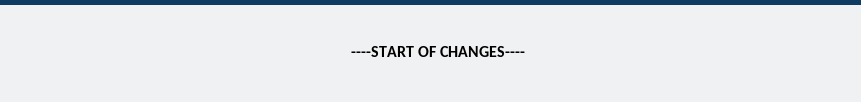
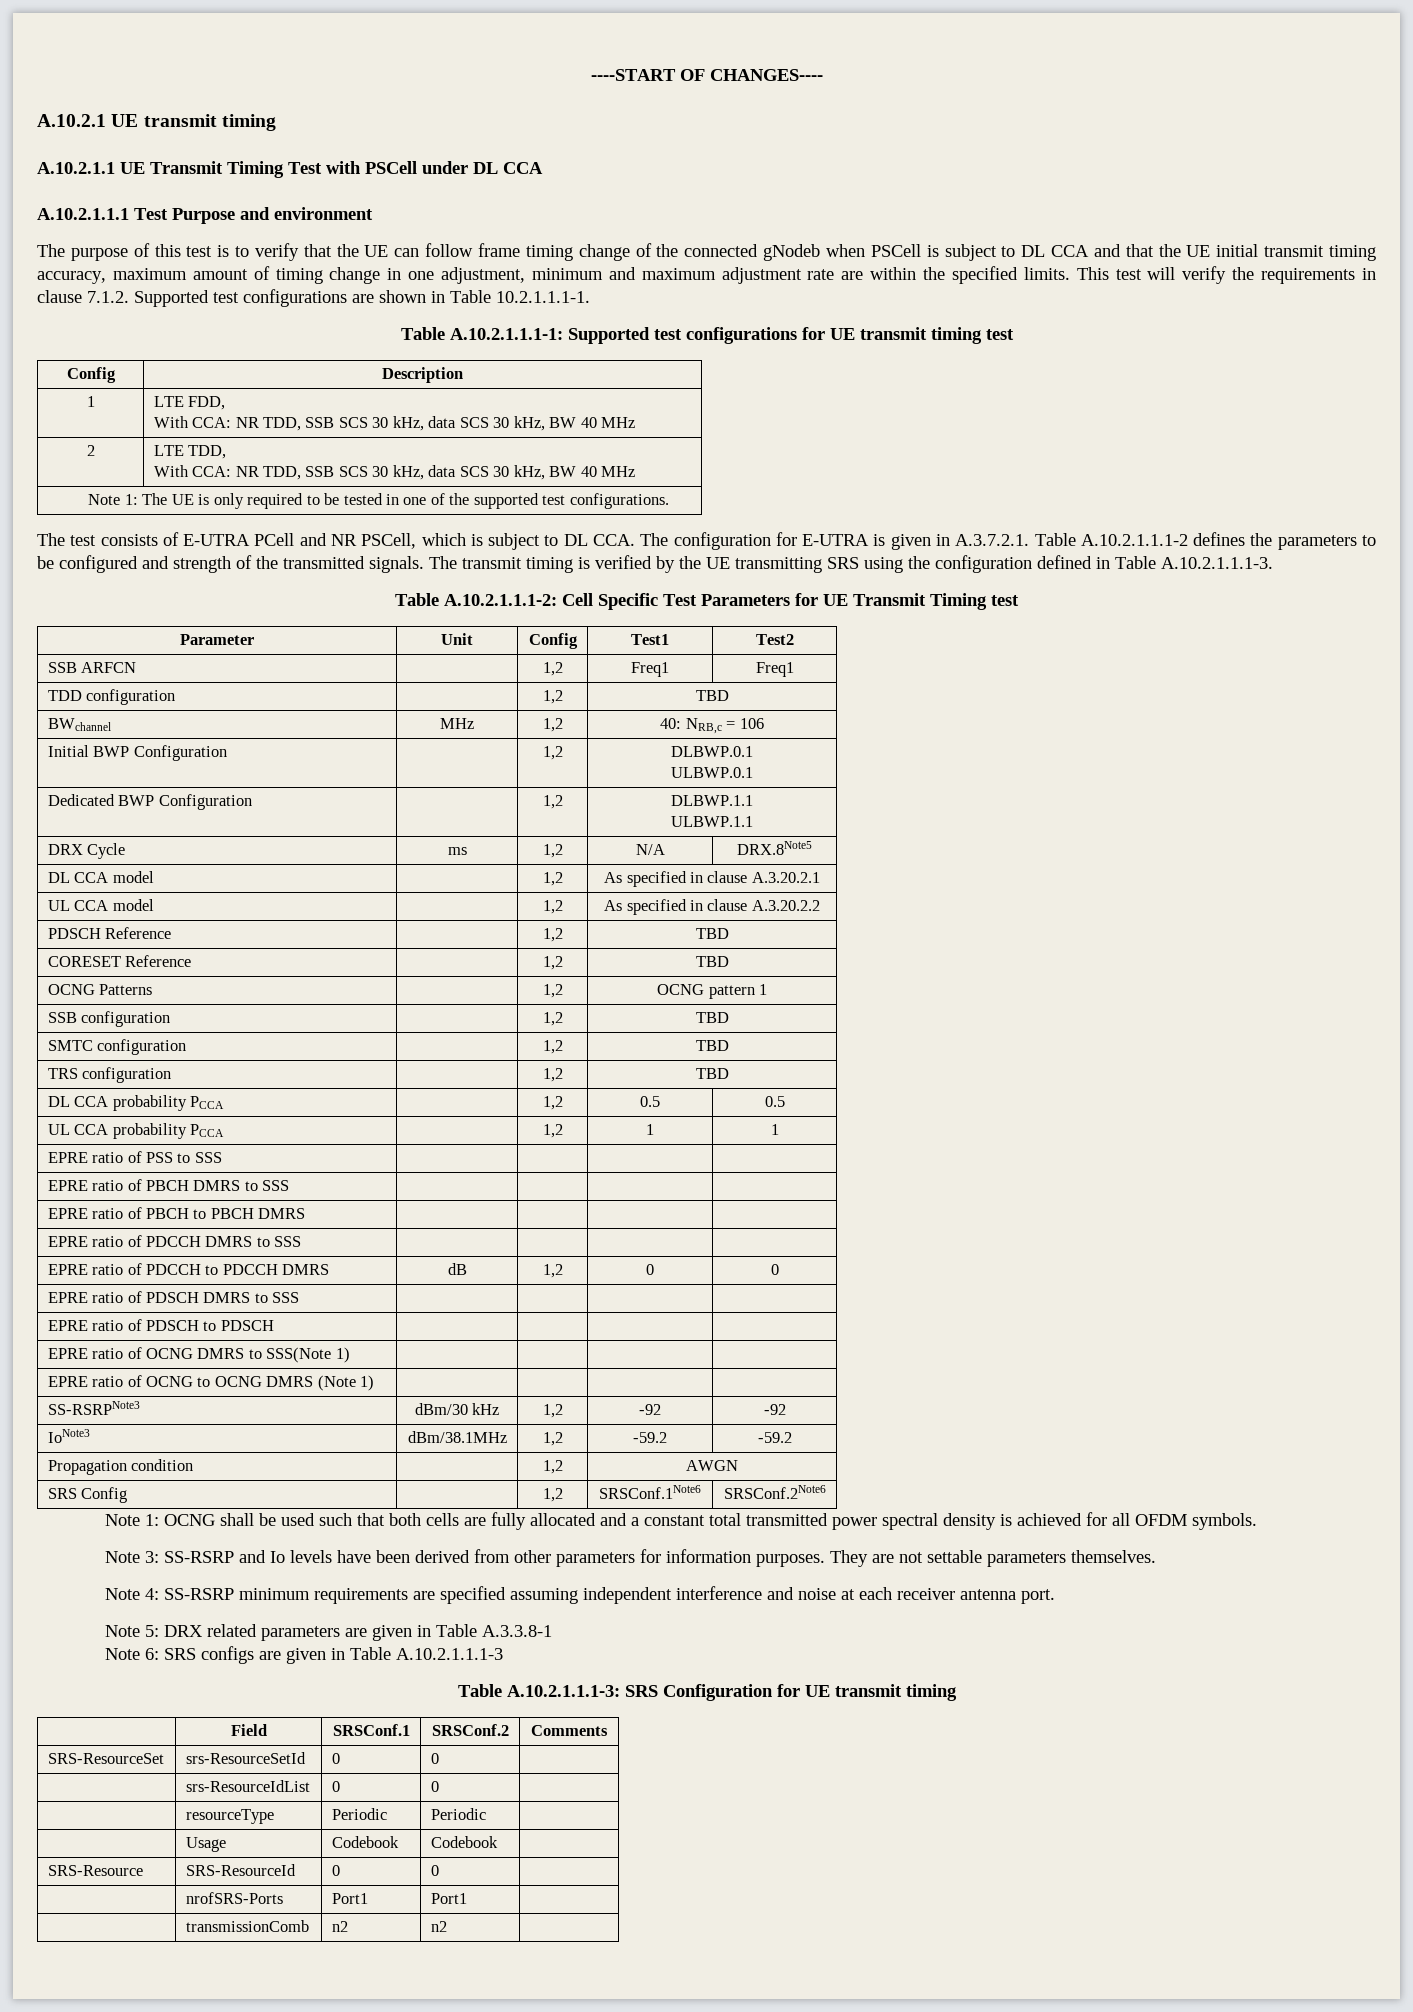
+ A.10.2.1 UE transmit timing
+ A.10.2.1.1 UE Transmit Timing Test with PSCell under DL CCA
+ A.10.2.1.1.1 Test Purpose and environment
+ The purpose of this test is to verify that the UE can follow frame timing change of the connected gNodeb when PSCell is subject to DL CCA and that the UE initial transmit timing accuracy, maximum amount of timing change in one adjustment, minimum and maximum adjustment rate are within the specified limits. This test will verify the requirements in clause 7.1.2. Supported test configurations are shown in Table 10.2.1.1.1-1.
+ Table A.10.2.1.1.1-1: Supported test configurations for UE transmit timing test
+ Config | Description
+ 1 | LTE FDD,
+ With CCA: NR TDD, SSB SCS 30 kHz, data SCS 30 kHz, BW 40 MHz
+ 2 | LTE TDD,
+ With CCA: NR TDD, SSB SCS 30 kHz, data SCS 30 kHz, BW 40 MHz
+ Note 1: The UE is only required to be tested in one of the supported test configurations.
+ The test consists of E-UTRA PCell and NR PSCell, which is subject to DL CCA. The configuration for E-UTRA is given in A.3.7.2.1. Table A.10.2.1.1.1-2 defines the parameters to be configured and strength of the transmitted signals. The transmit timing is verified by the UE transmitting SRS using the configuration defined in Table A.10.2.1.1.1-3.
+ Table A.10.2.1.1.1-2: Cell Specific Test Parameters for UE Transmit Timing test
+ Parameter | Unit | Config | Test1 | Test2
+ SSB ARFCN | | 1,2 | Freq1 | Freq1
+ TDD configuration | | 1,2 | TBD
+ BWchannel | MHz | 1,2 | 40: NRB,c = 106
+ Initial BWP Configuration | | 1,2 | DLBWP.0.1
+ ULBWP.0.1
+ Dedicated BWP Configuration | | 1,2 | DLBWP.1.1
+ ULBWP.1.1
+ DRX Cycle | ms | 1,2 | N/A | DRX.8Note5
+ DL CCA model | | 1,2 | As specified in clause A.3.20.2.1
+ UL CCA model | | 1,2 | As specified in clause A.3.20.2.2
+ PDSCH Reference | | 1,2 | TBD
+ CORESET Reference | | 1,2 | TBD
+ OCNG Patterns | | 1,2 | OCNG pattern 1
+ SSB configuration | | 1,2 | TBD
+ SMTC configuration | | 1,2 | TBD
+ TRS configuration | | 1,2 | TBD
+ DL CCA probability PCCA | | 1,2 | 0.5 | 0.5
+ UL CCA probability PCCA | | 1,2 | 1 | 1
+ EPRE ratio of PSS to SSS | | | |
+ EPRE ratio of PBCH DMRS to SSS | | | |
+ EPRE ratio of PBCH to PBCH DMRS | | | |
+ EPRE ratio of PDCCH DMRS to SSS | | | |
+ EPRE ratio of PDCCH to PDCCH DMRS | dB | 1,2 | 0 | 0
+ EPRE ratio of PDSCH DMRS to SSS | | | |
+ EPRE ratio of PDSCH to PDSCH | | | |
+ EPRE ratio of OCNG DMRS to SSS(Note 1) | | | |
+ EPRE ratio of OCNG to OCNG DMRS (Note 1) | | | |
+ SS-RSRPNote3 | dBm/30 kHz | 1,2 | -92 | -92
+ IoNote3 | dBm/38.1MHz | 1,2 | -59.2 | -59.2
+ Propagation condition | | 1,2 | AWGN
+ SRS Config | | 1,2 | SRSConf.1Note6 | SRSConf.2Note6
+ Note 1: OCNG shall be used such that both cells are fully allocated and a constant total transmitted power spectral density is achieved for all OFDM symbols.
+ Note 3: SS-RSRP and Io levels have been derived from other parameters for information purposes. They are not settable parameters themselves.
+ Note 4: SS-RSRP minimum requirements are specified assuming independent interference and noise at each receiver antenna port.
+ Note 5: DRX related parameters are given in Table A.3.3.8-1
+ Note 6: SRS configs are given in Table A.10.2.1.1.1-3
+ Table A.10.2.1.1.1-3: SRS Configuration for UE transmit timing
+ | Field | SRSConf.1 | SRSConf.2 | Comments
+ SRS-ResourceSet | srs-ResourceSetId | 0 | 0 |
+ | srs-ResourceIdList | 0 | 0 |
+ | resourceType | Periodic | Periodic |
+ | Usage | Codebook | Codebook |
+ SRS-Resource | SRS-ResourceId | 0 | 0 |
+ | nrofSRS-Ports | Port1 | Port1 |
+ | transmissionComb | n2 | n2 |

